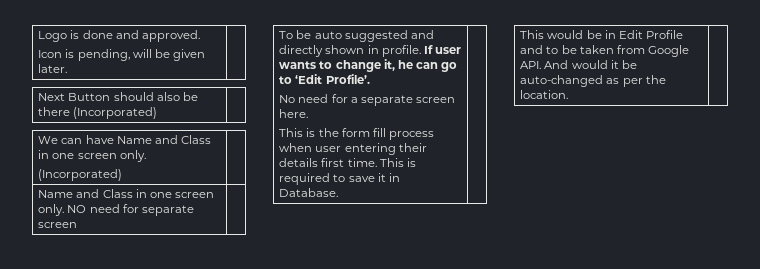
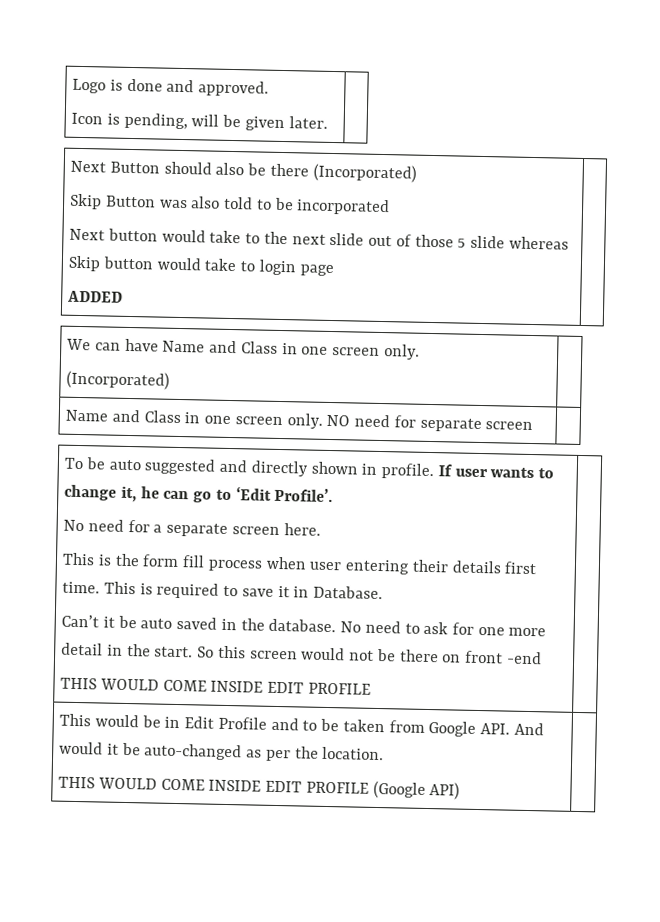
- Next Button should also be there (Incorporated) |
+ Next Button should also be there (Incorporated)
+ Skip Button was also told to be incorporated
+ Next button would take to the next slide out of those 5 slide whereas Skip button would take to login page
+ ADDED |
+ Can’t it be auto saved in the database. No need to ask for one more detail in the start. So this screen would not be there on front -end
+ THIS WOULD COME INSIDE EDIT PROFILE
- This would be in Edit Profile and to be taken from Google API. And would it be auto-changed as per the location. |
+ This would be in Edit Profile and to be taken from Google API. And would it be auto-changed as per the location.
+ THIS WOULD COME INSIDE EDIT PROFILE (Google API) |

